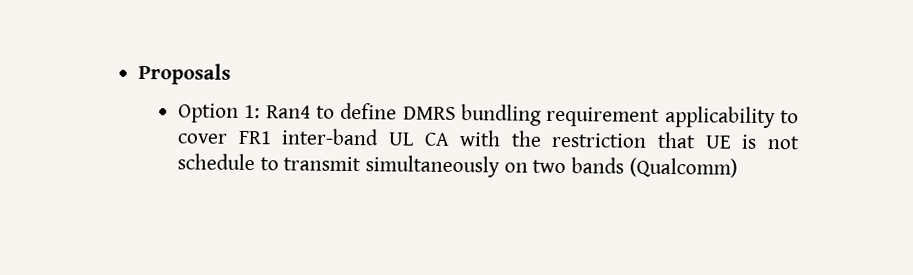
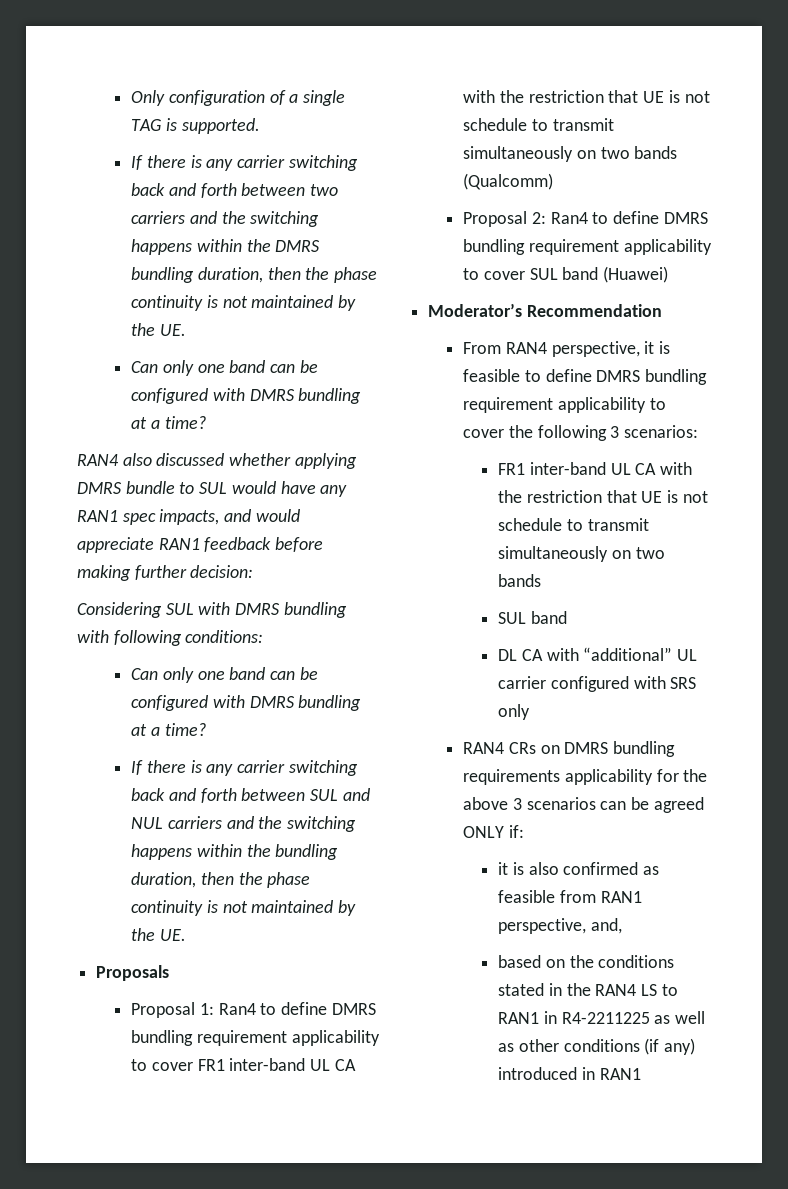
+ Only configuration of a single TAG is supported.
+ If there is any carrier switching back and forth between two carriers and the switching happens within the DMRS bundling duration, then the phase continuity is not maintained by the UE.
+ Can only one band can be configured with DMRS bundling at a time?
+ RAN4 also discussed whether applying DMRS bundle to SUL would have any RAN1 spec impacts, and would appreciate RAN1 feedback before making further decision:
+ Considering SUL with DMRS bundling with following conditions:
+ Can only one band can be configured with DMRS bundling at a time?
+ If there is any carrier switching back and forth between SUL and NUL carriers and the switching happens within the bundling duration, then the phase continuity is not maintained by the UE.
- Option 1: Ran4 to define DMRS bundling requirement applicability to cover FR1 inter-band UL CA with the restriction that UE is not schedule to transmit simultaneously on two bands (Qualcomm)
+ Proposal 1: Ran4 to define DMRS bundling requirement applicability to cover FR1 inter-band UL CA with the restriction that UE is not schedule to transmit simultaneously on two bands (Qualcomm)
+ Proposal 2: Ran4 to define DMRS bundling requirement applicability to cover SUL band (Huawei)
+ Moderator’s Recommendation
+ From RAN4 perspective, it is feasible to define DMRS bundling requirement applicability to cover the following 3 scenarios:
+ FR1 inter-band UL CA with the restriction that UE is not schedule to transmit simultaneously on two bands
+ SUL band
+ DL CA with “additional” UL carrier configured with SRS only
+ RAN4 CRs on DMRS bundling requirements applicability for the above 3 scenarios can be agreed ONLY if:
+ it is also confirmed as feasible from RAN1 perspective, and,
+ based on the conditions stated in the RAN4 LS to RAN1 in R4-2211225 as well as other conditions (if any) introduced in RAN1

